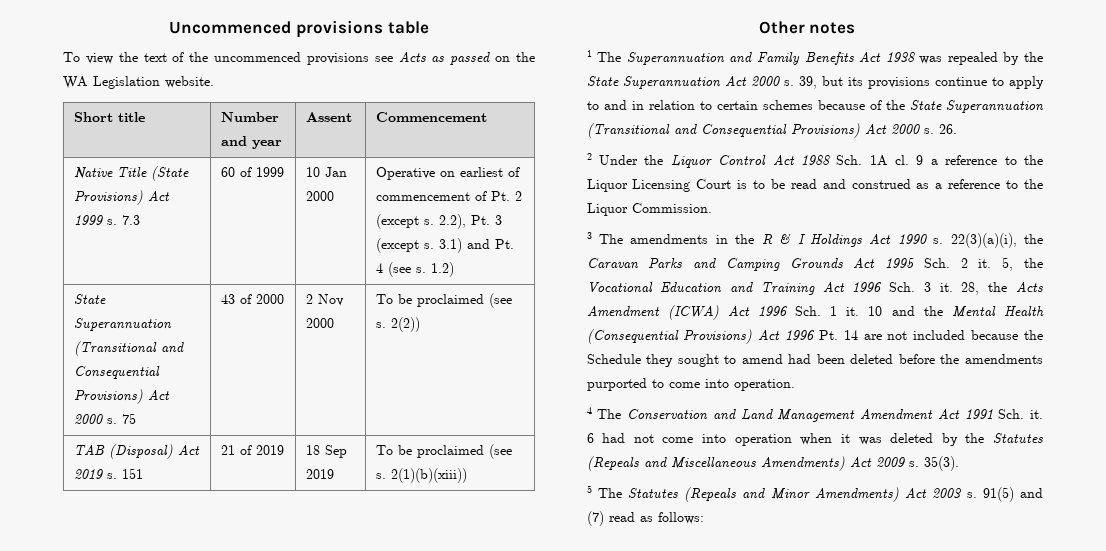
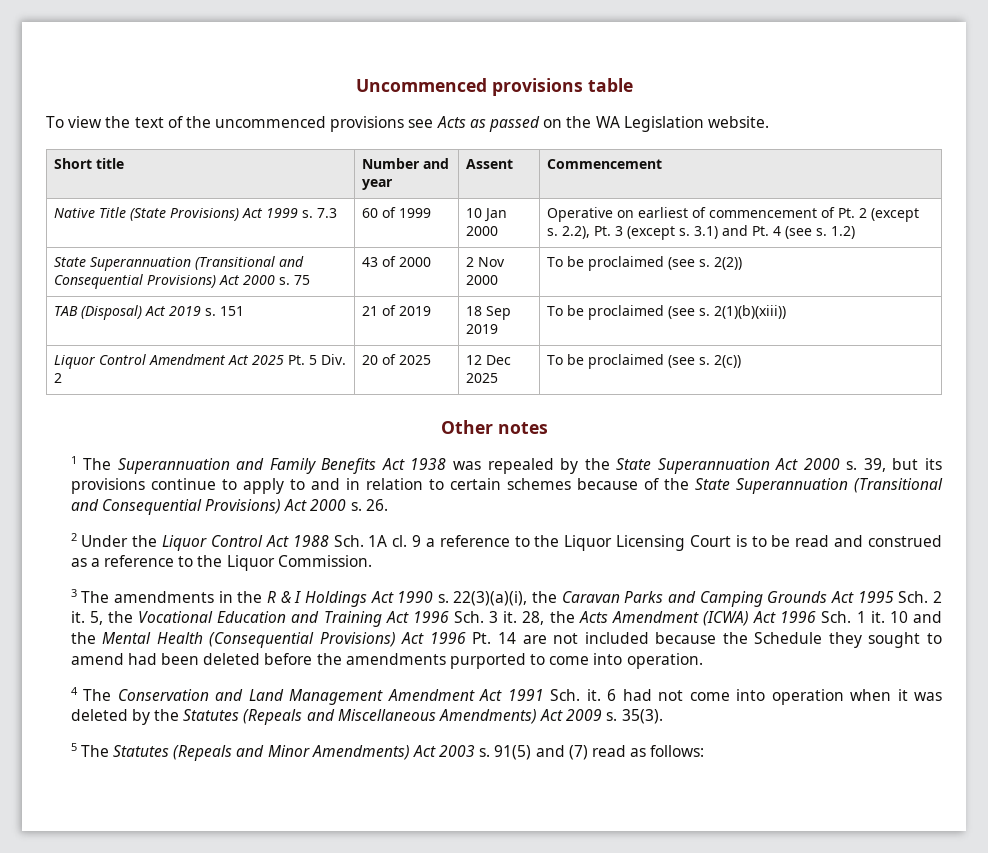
+ Liquor Control Amendment Act 2025 Pt. 5 Div. 2 | 20 of 2025 | 12 Dec 2025 | To be proclaimed (see s. 2(c))

